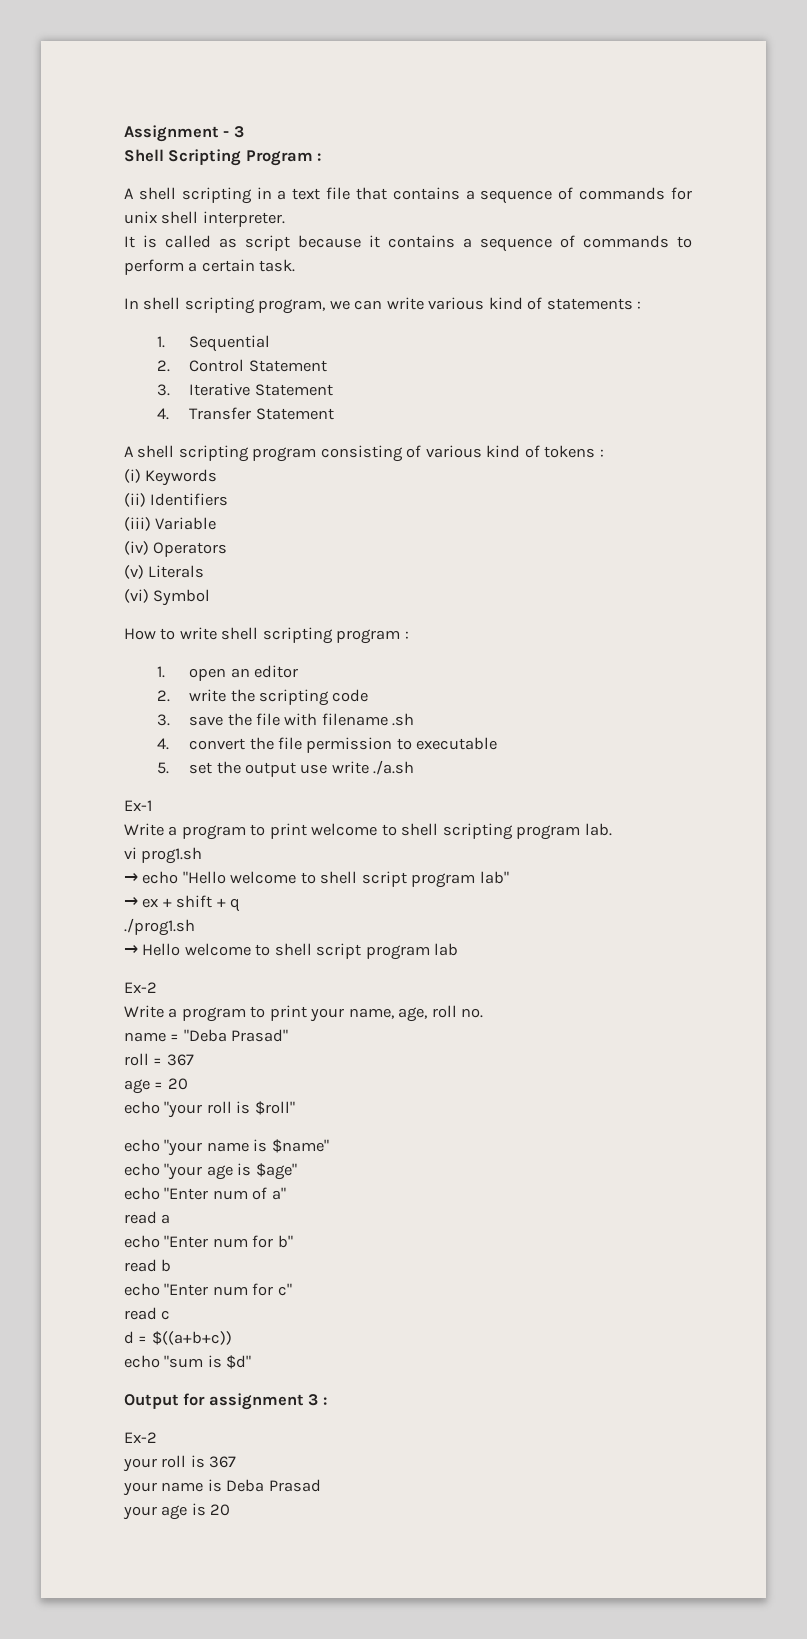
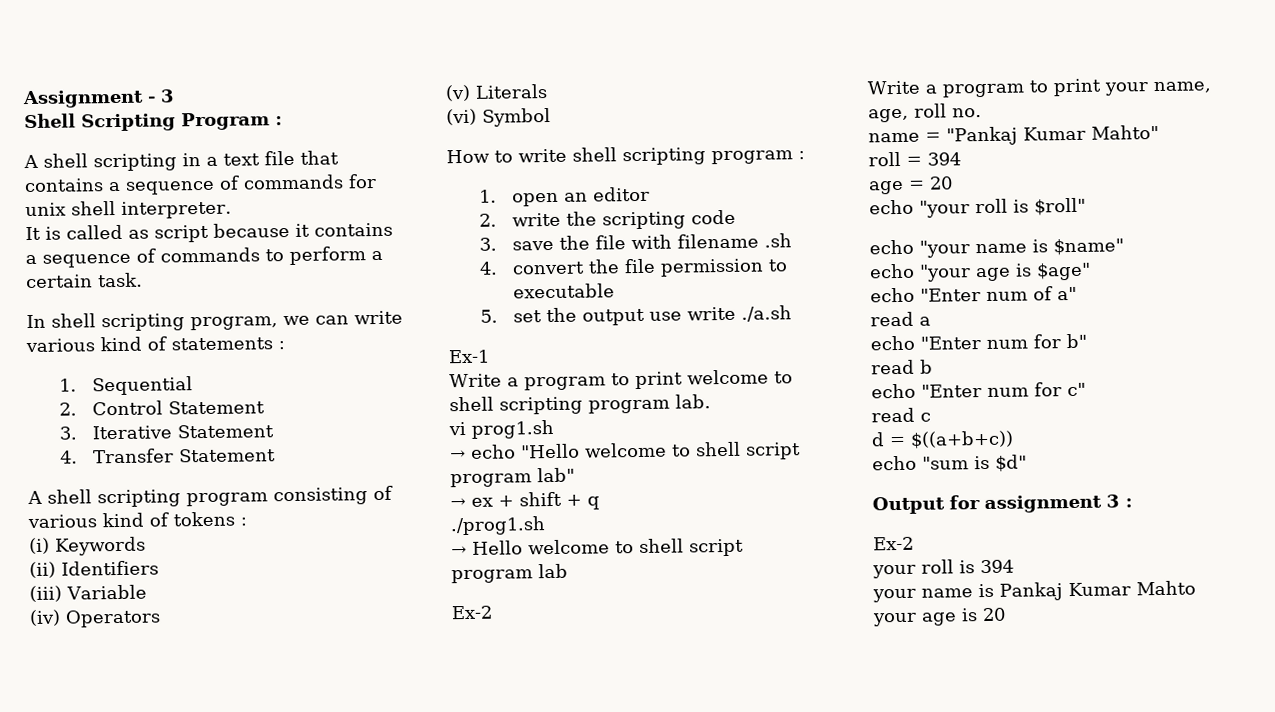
- name = "Deba Prasad"
+ name = "Pankaj Kumar Mahto"
- roll = 367
+ roll = 394
- your roll is 367
+ your roll is 394
- your name is Deba Prasad
+ your name is Pankaj Kumar Mahto

